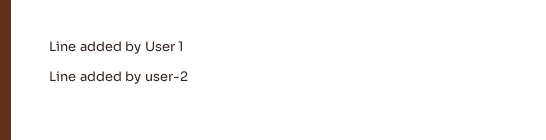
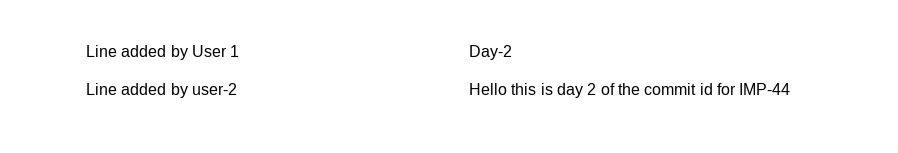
+ Day-2
+ Hello this is day 2 of the commit id for IMP-44

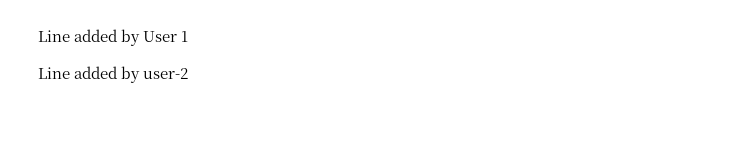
- Day-2
- Hello this is day 2 of the commit id for IMP-44

